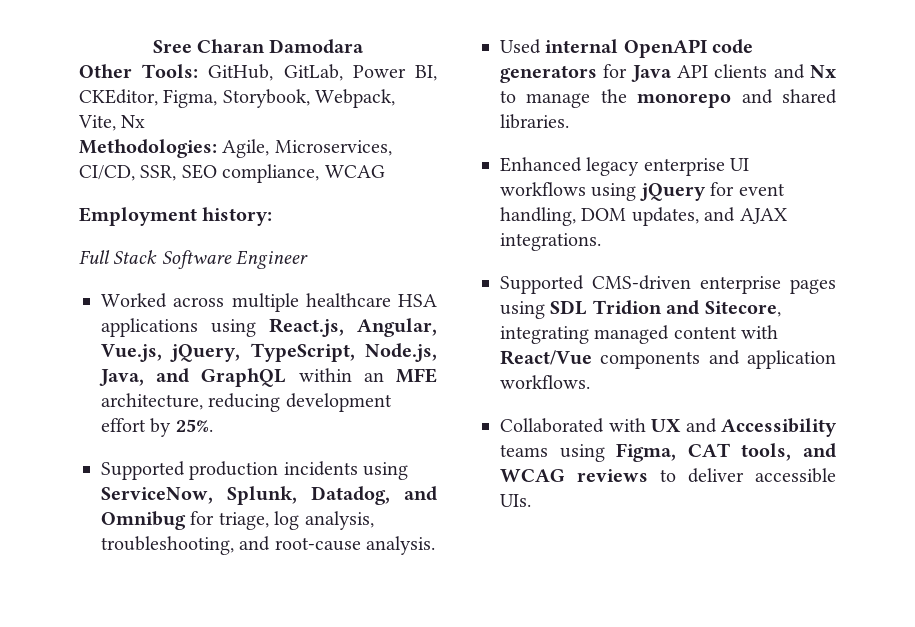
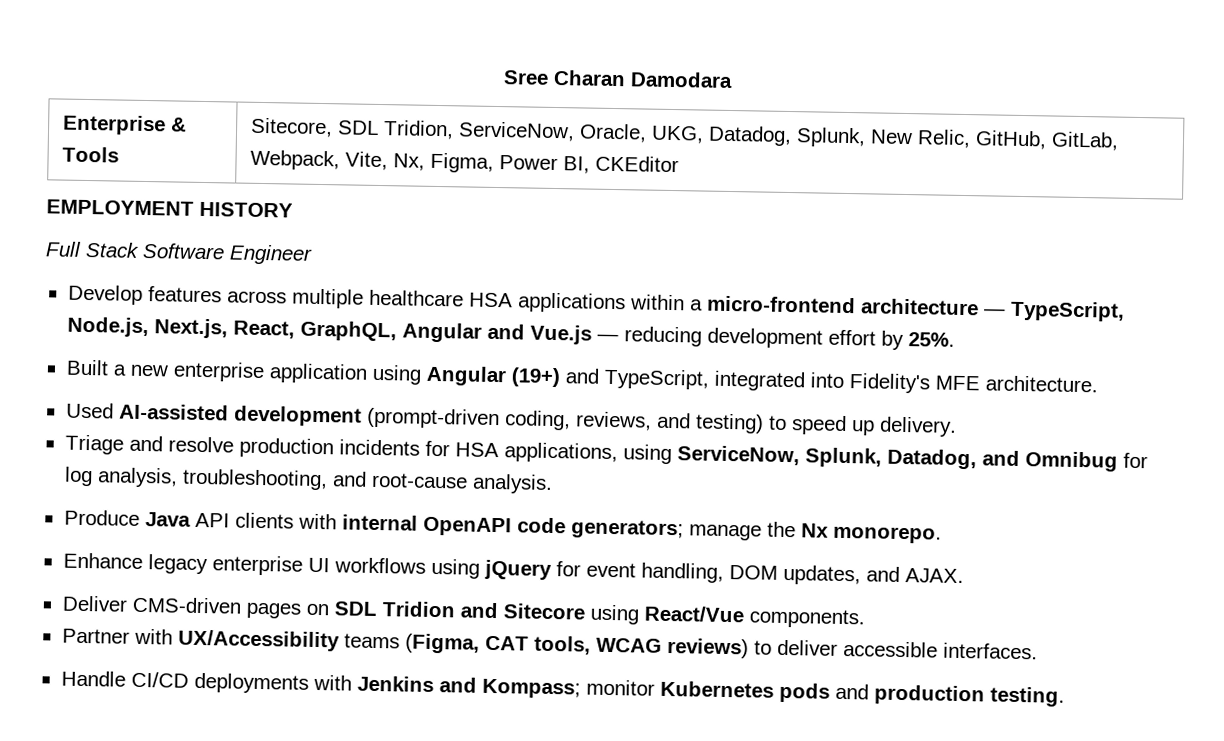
- Other Tools: GitHub, GitLab, Power BI, CKEditor, Figma, Storybook, Webpack, Vite, Nx
- Methodologies: Agile, Microservices, CI/CD, SSR, SEO compliance, WCAG
- Employment history:
+ Enterprise & Tools | Sitecore, SDL Tridion, ServiceNow, Oracle, UKG, Datadog, Splunk, New Relic, GitHub, GitLab, Webpack, Vite, Nx, Figma, Power BI, CKEditor
+ EMPLOYMENT HISTORY
- Worked across multiple healthcare HSA applications using React.js, Angular, Vue.js, jQuery, TypeScript, Node.js, Java, and GraphQL within an MFE architecture, reducing development effort by 25%.
+ Develop features across multiple healthcare HSA applications within a micro-frontend architecture — TypeScript, Node.js, Next.js, React, GraphQL, Angular and Vue.js — reducing development effort by 25%.
- Supported production incidents using ServiceNow, Splunk, Datadog, and Omnibug for triage, log analysis, troubleshooting, and root-cause analysis.
+ Built a new enterprise application using Angular (19+) and TypeScript, integrated into Fidelity's MFE architecture.
+ Used AI-assisted development (prompt-driven coding, reviews, and testing) to speed up delivery.
+ Triage and resolve production incidents for HSA applications, using ServiceNow, Splunk, Datadog, and Omnibug for log analysis, troubleshooting, and root-cause analysis.
- Used internal OpenAPI code generators for Java API clients and Nx to manage the monorepo and shared libraries.
- Enhanced legacy enterprise UI workflows using jQuery for event handling, DOM updates, and AJAX integrations.
- Supported CMS-driven enterprise pages using SDL Tridion and Sitecore, integrating managed content with React/Vue components and application workflows.
- Collaborated with UX and Accessibility teams using Figma, CAT tools, and WCAG reviews to deliver accessible UIs.
+ Produce Java API clients with internal OpenAPI code generators; manage the Nx monorepo.
+ Enhance legacy enterprise UI workflows using jQuery for event handling, DOM updates, and AJAX.
+ Deliver CMS-driven pages on SDL Tridion and Sitecore using React/Vue components.
+ Partner with UX/Accessibility teams (Figma, CAT tools, WCAG reviews) to deliver accessible interfaces.
+ Handle CI/CD deployments with Jenkins and Kompass; monitor Kubernetes pods and production testing.

